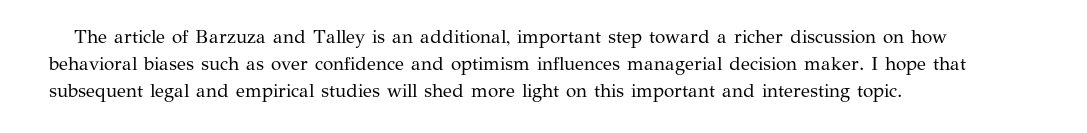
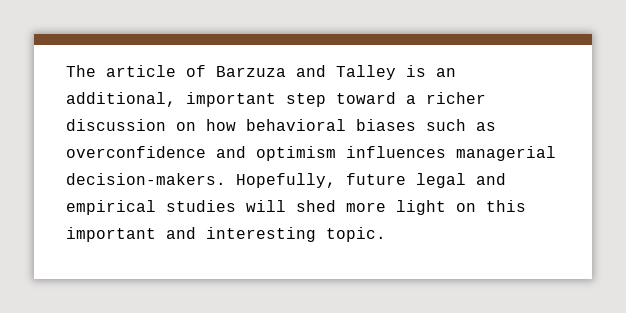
- The article of Barzuza and Talley is an additional, important step toward a richer discussion on how behavioral biases such as over confidence and optimism influences managerial decision maker. I hope that subsequent legal and empirical studies will shed more light on this important and interesting topic.
+ The article of Barzuza and Talley is an additional, important step toward a richer discussion on how behavioral biases such as overconfidence and optimism influences managerial decision-makers. Hopefully, future legal and empirical studies will shed more light on this important and interesting topic.

